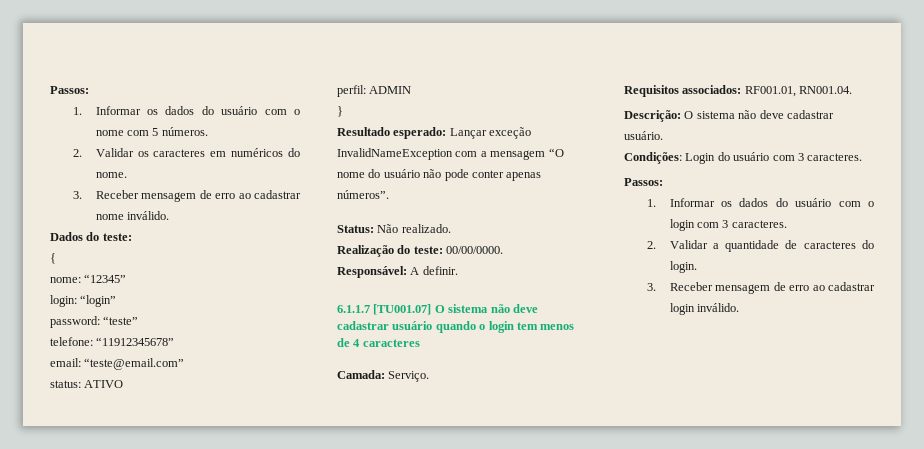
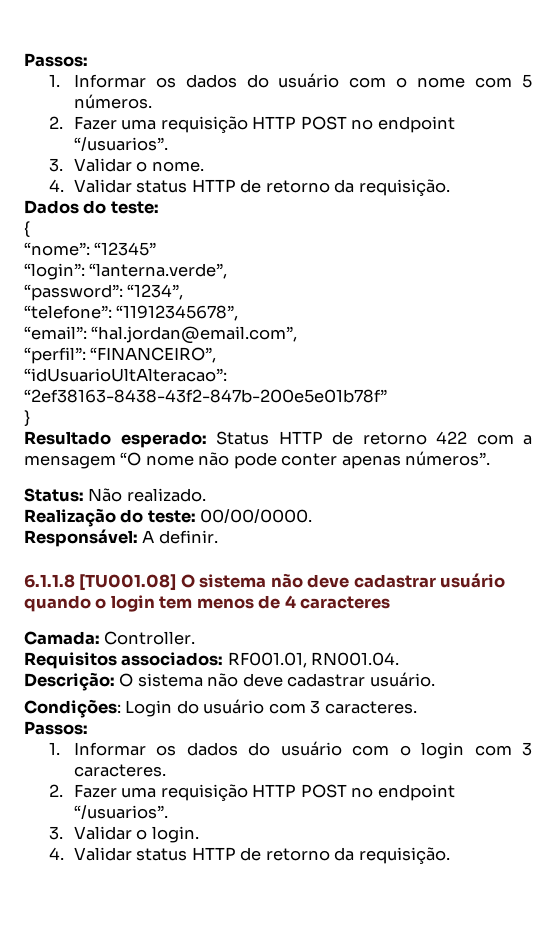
  1. Informar os dados do usuário com o nome com 5 números.
- 2. Validar os caracteres em numéricos do nome.
- 3. Receber mensagem de erro ao cadastrar nome inválido.
+ 2. Fazer uma requisição HTTP POST no endpoint “/usuarios”.
+ 3. Validar o nome.
+ 4. Validar status HTTP de retorno da requisição.
- nome: “12345”
+ “nome”: “12345”
- login: “login”
- password: “teste”
- telefone: “11912345678”
- email: “teste@email.com”
- status: ATIVO
- perfil: ADMIN
+ “login”: “lanterna.verde”,
+ “password”: “1234”,
+ “telefone”: “11912345678”,
+ “email”: “hal.jordan@email.com”,
+ “perfil”: “FINANCEIRO”,
+ “idUsuarioUltAlteracao”: “2ef38163-8438-43f2-847b-200e5e01b78f”
  }
- Resultado esperado: Lançar exceção InvalidNameException com a mensagem “O nome do usuário não pode conter apenas números”.
+ Resultado esperado: Status HTTP de retorno 422 com a mensagem “O nome não pode conter apenas números”.
- 6.1.1.7 [TU001.07] O sistema não deve cadastrar usuário quando o login tem menos de 4 caracteres
+ 6.1.1.8 [TU001.08] O sistema não deve cadastrar usuário quando o login tem menos de 4 caracteres
- Camada: Serviço.
+ Camada: Controller.
  1. Informar os dados do usuário com o login com 3 caracteres.
- 2. Validar a quantidade de caracteres do login.
- 3. Receber mensagem de erro ao cadastrar login inválido.
+ 2. Fazer uma requisição HTTP POST no endpoint “/usuarios”.
+ 3. Validar o login.
+ 4. Validar status HTTP de retorno da requisição.

